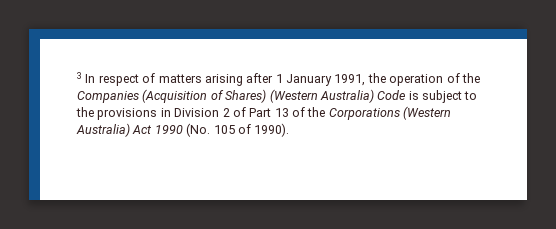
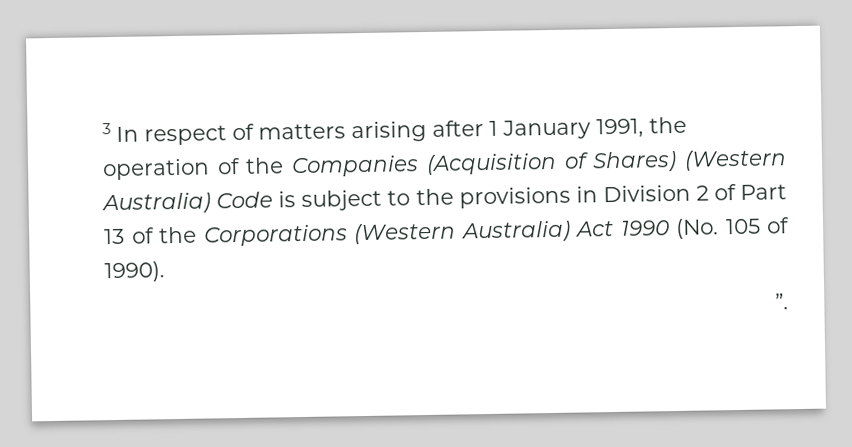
+ ”.

